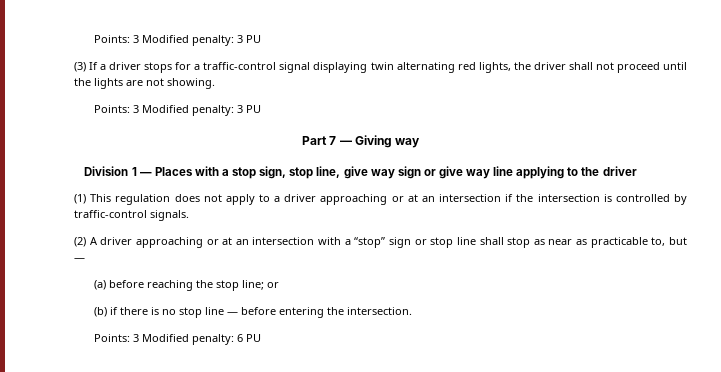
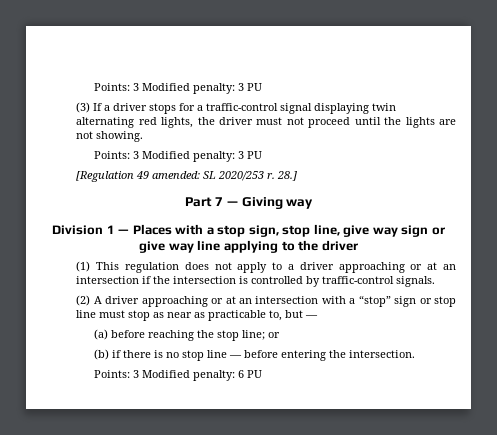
- (3) If a driver stops for a traffic-control signal displaying twin alternating red lights, the driver shall not proceed until the lights are not showing.
+ (3) If a driver stops for a traffic-control signal displaying twin alternating red lights, the driver must not proceed until the lights are not showing.
+ [Regulation 49 amended: SL 2020/253 r. 28.]
- (2) A driver approaching or at an intersection with a “stop” sign or stop line shall stop as near as practicable to, but —
+ (2) A driver approaching or at an intersection with a “stop” sign or stop line must stop as near as practicable to, but —

